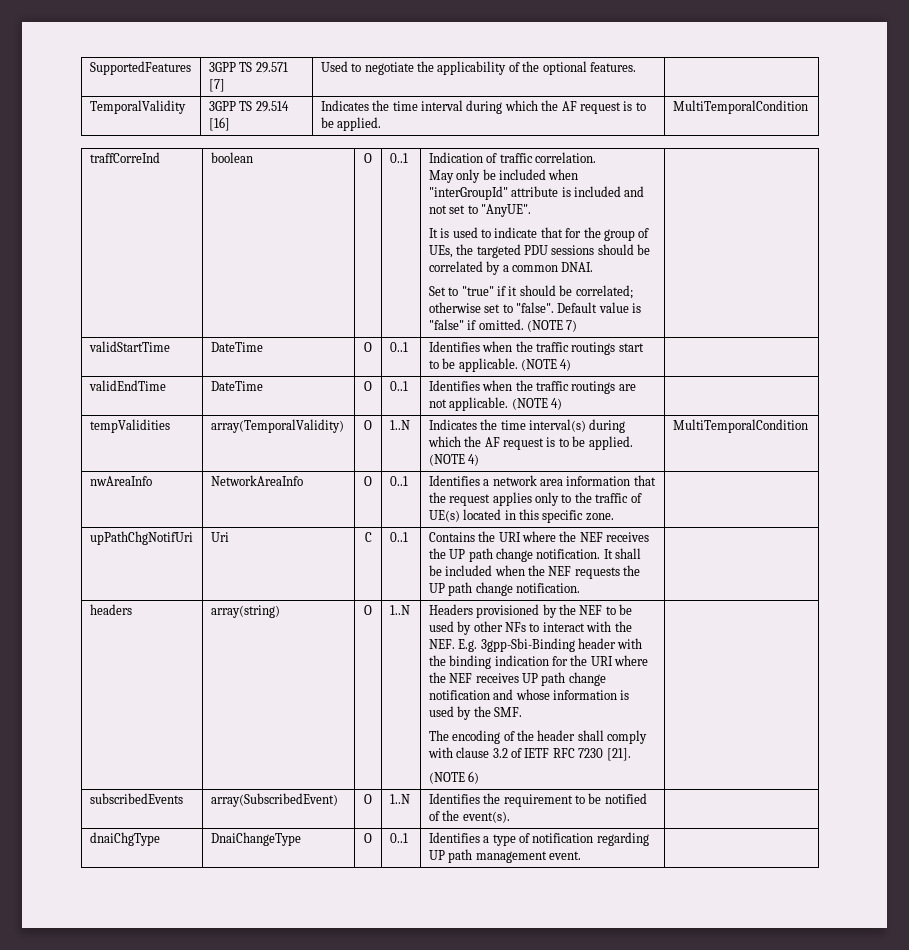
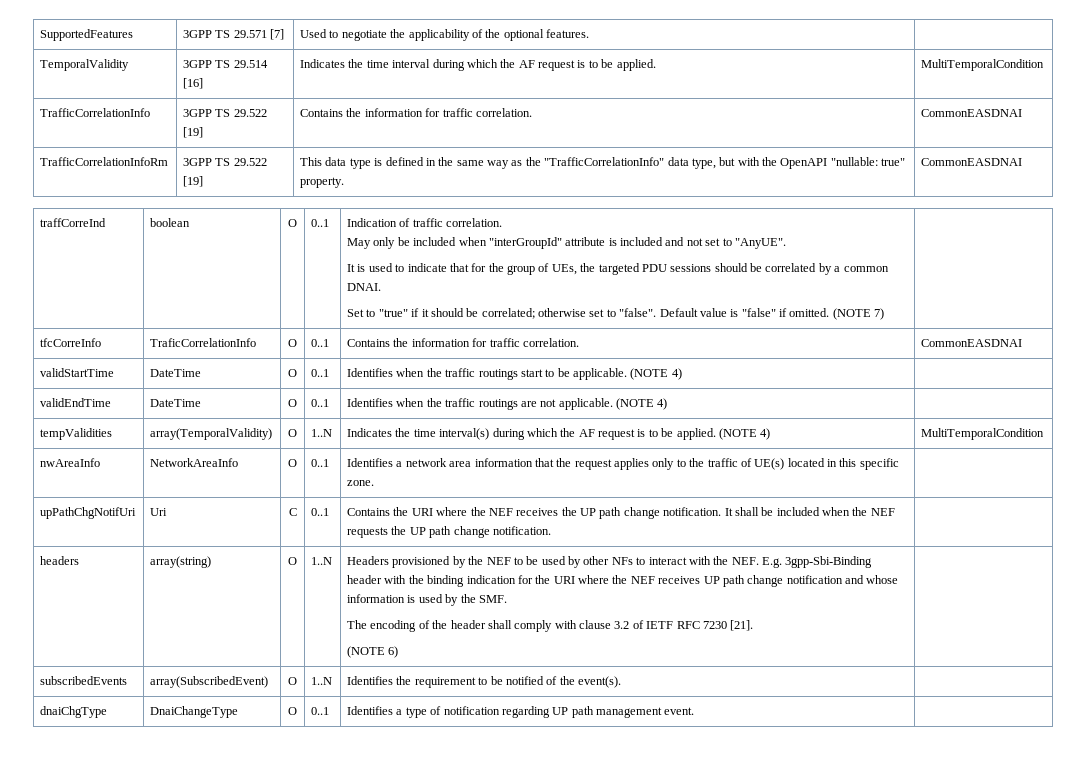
+ TrafficCorrelationInfo | 3GPP TS 29.522 [19] | Contains the information for traffic correlation. | CommonEASDNAI
+ TrafficCorrelationInfoRm | 3GPP TS 29.522 [19] | This data type is defined in the same way as the "TrafficCorrelationInfo" data type, but with the OpenAPI "nullable: true" property. | CommonEASDNAI
+ tfcCorreInfo | TraficCorrelationInfo | O | 0..1 | Contains the information for traffic correlation. | CommonEASDNAI

